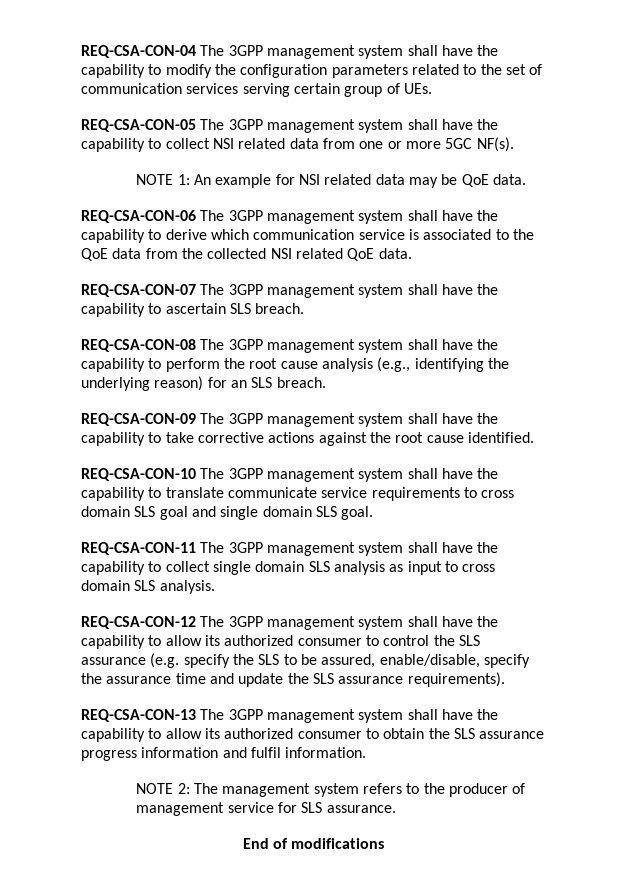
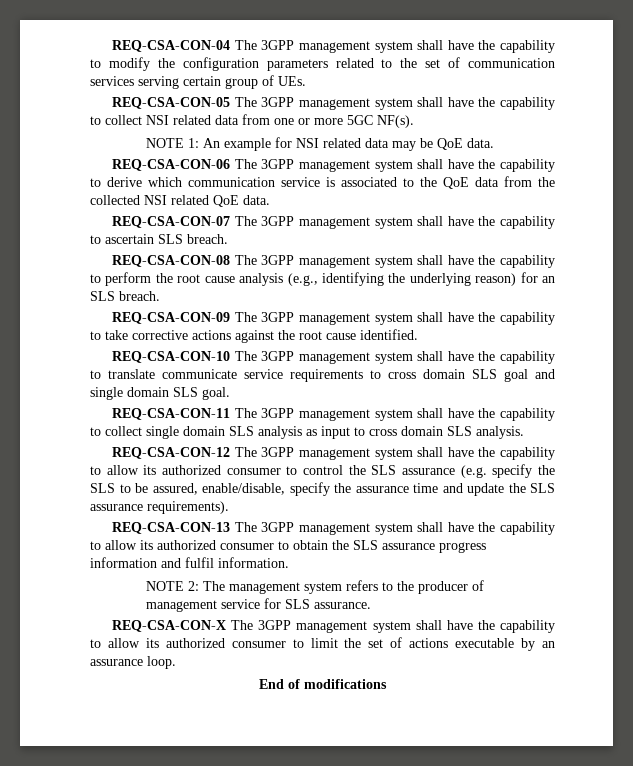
+ REQ-CSA-CON-X The 3GPP management system shall have the capability to allow its authorized consumer to limit the set of actions executable by an assurance loop.

